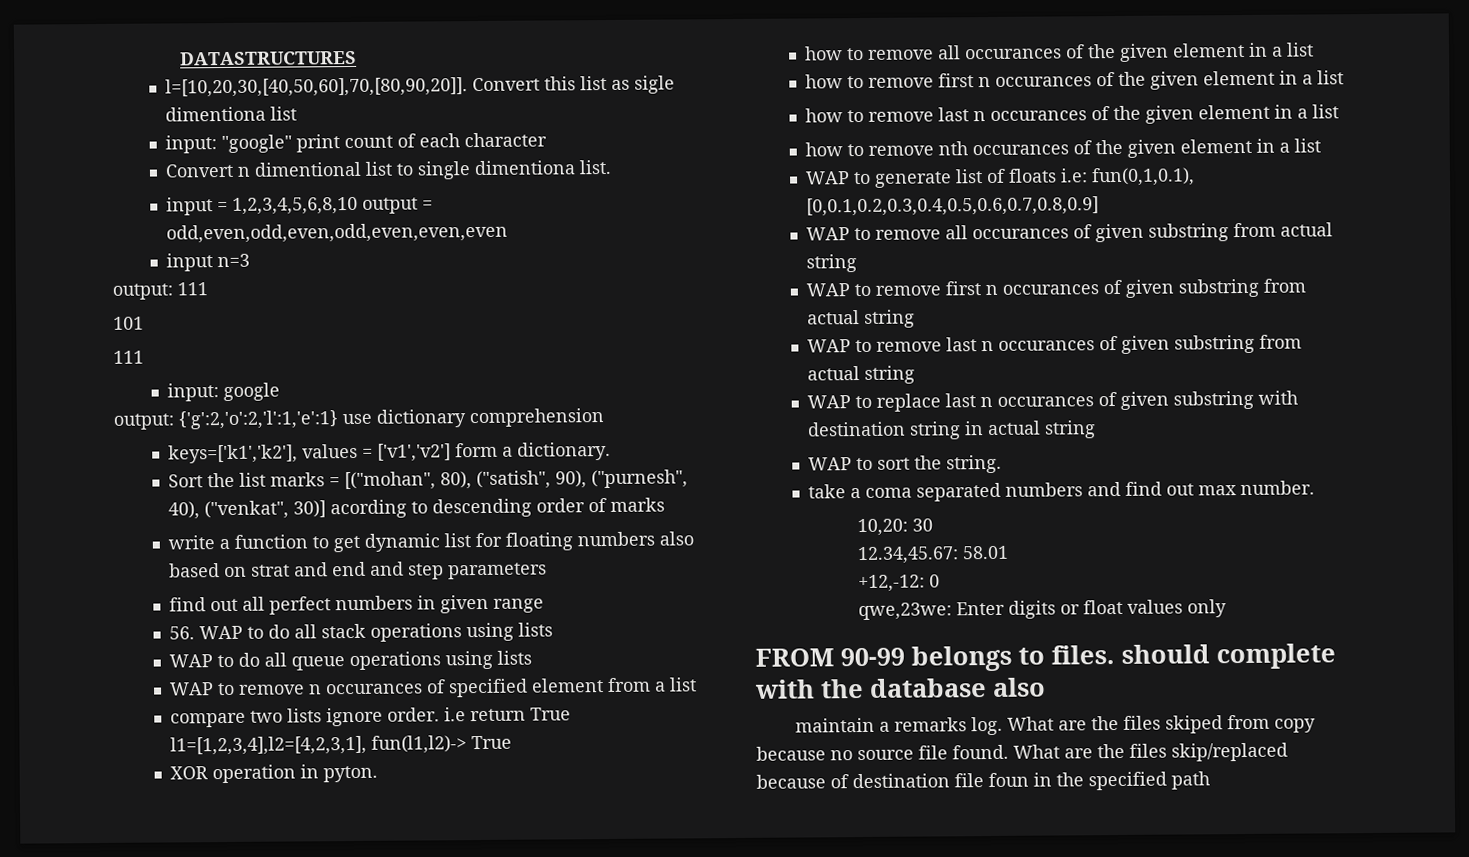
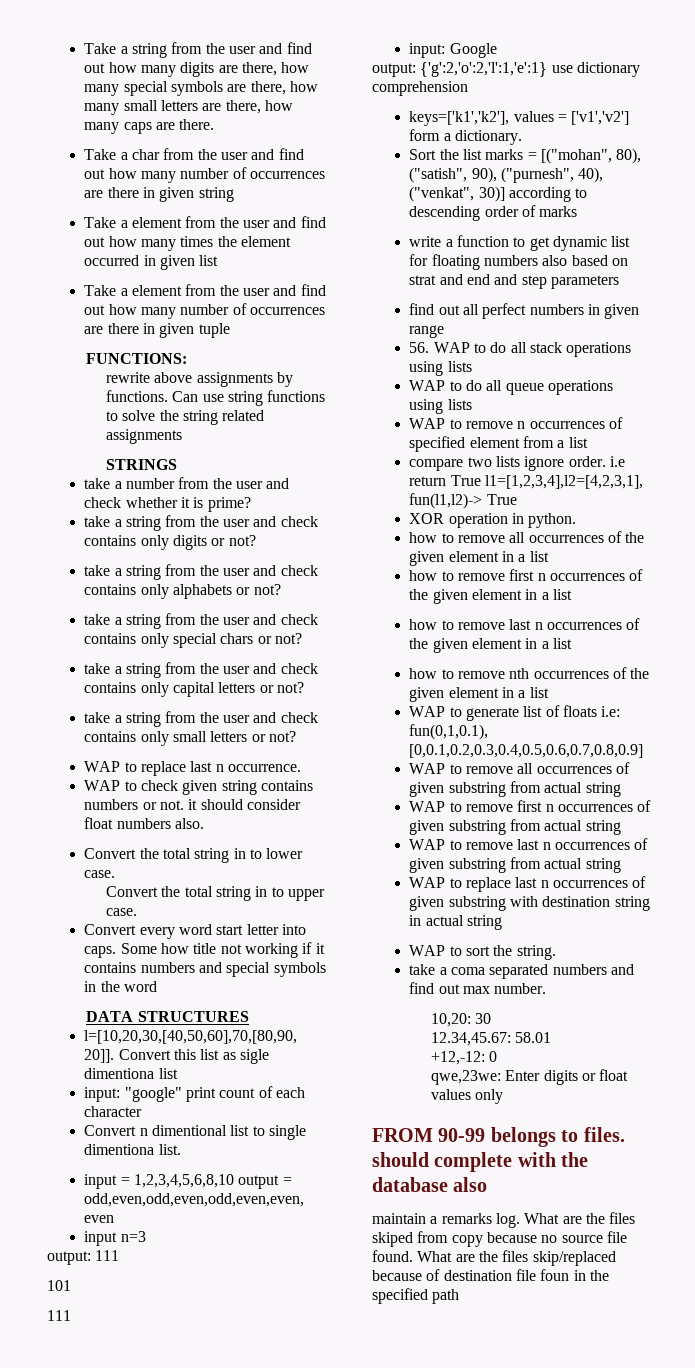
- DATASTRUCTURES
+ Take a string from the user and find out how many digits are there, how many special symbols are there, how many small letters are there, how many caps are there.
+ Take a char from the user and find out how many number of occurrences are there in given string
+ Take a element from the user and find out how many times the element occurred in given list
+ Take a element from the user and find out how many number of occurrences are there in given tuple
+ FUNCTIONS:
+ rewrite above assignments by functions. Can use string functions to solve the string related assignments
+ STRINGS
+ take a number from the user and check whether it is prime?
+ take a string from the user and check contains only digits or not?
+ take a string from the user and check contains only alphabets or not?
+ take a string from the user and check contains only special chars or not?
+ take a string from the user and check contains only capital letters or not?
+ take a string from the user and check contains only small letters or not?
+ WAP to replace last n occurrence.
+ WAP to check given string contains numbers or not. it should consider float numbers also.
+ Convert the total string in to lower case.
+ Convert the total string in to upper case.
+ Convert every word start letter into caps. Some how title not working if it contains numbers and special symbols in the word
+ DATA STRUCTURES
- input: google
+ input: Google
- Sort the list marks = [("mohan", 80), ("satish", 90), ("purnesh", 40), ("venkat", 30)] acording to descending order of marks
+ Sort the list marks = [("mohan", 80), ("satish", 90), ("purnesh", 40), ("venkat", 30)] according to descending order of marks
- WAP to remove n occurances of specified element from a list
+ WAP to remove n occurrences of specified element from a list
- XOR operation in pyton.
+ XOR operation in python.
- how to remove all occurances of the given element in a list
+ how to remove all occurrences of the given element in a list
- how to remove first n occurances of the given element in a list
+ how to remove first n occurrences of the given element in a list
- how to remove last n occurances of the given element in a list
+ how to remove last n occurrences of the given element in a list
- how to remove nth occurances of the given element in a list
+ how to remove nth occurrences of the given element in a list
- WAP to remove all occurances of given substring from actual string
+ WAP to remove all occurrences of given substring from actual string
- WAP to remove first n occurances of given substring from actual string
+ WAP to remove first n occurrences of given substring from actual string
- WAP to remove last n occurances of given substring from actual string
+ WAP to remove last n occurrences of given substring from actual string
- WAP to replace last n occurances of given substring with destination string in actual string
+ WAP to replace last n occurrences of given substring with destination string in actual string

